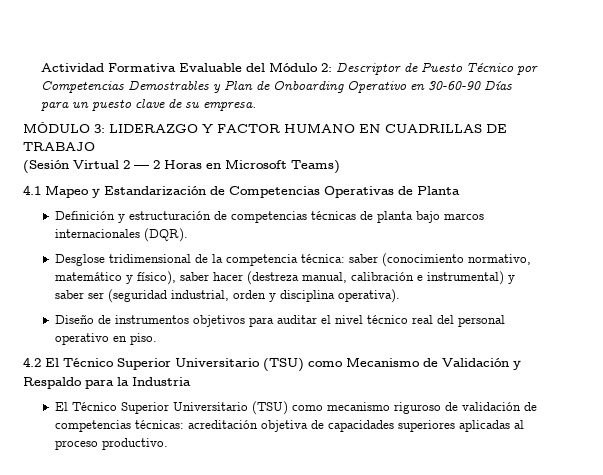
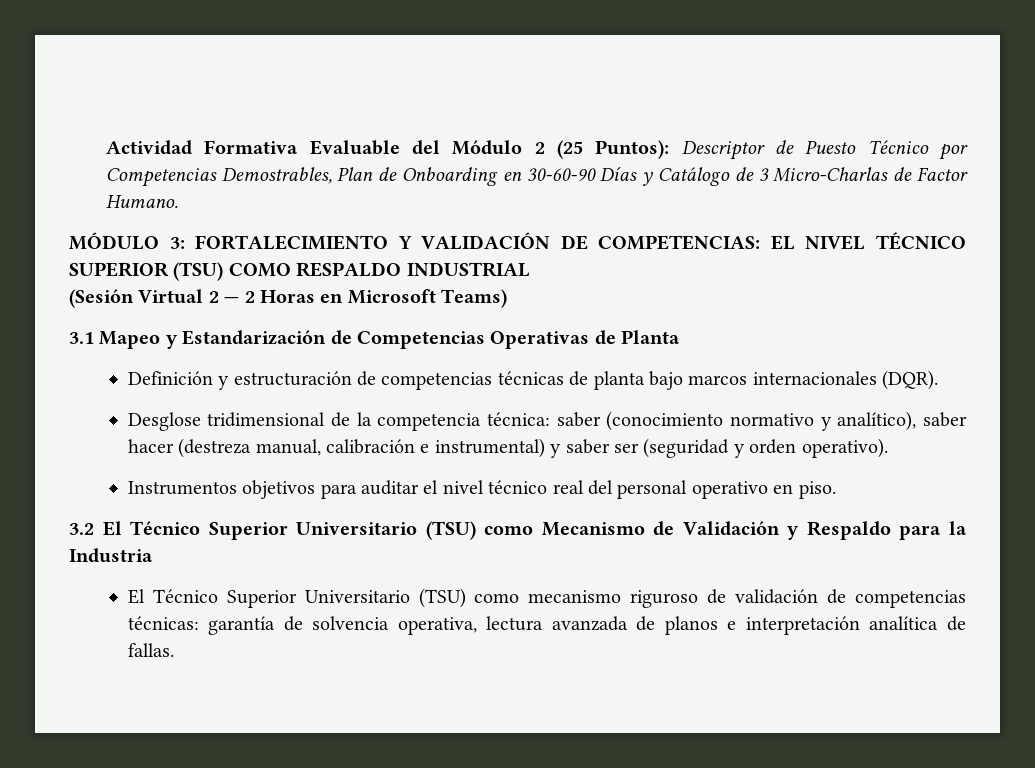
- Actividad Formativa Evaluable del Módulo 2: Descriptor de Puesto Técnico por Competencias Demostrables y Plan de Onboarding Operativo en 30-60-90 Días para un puesto clave de su empresa.
- MÓDULO 3: LIDERAZGO Y FACTOR HUMANO EN CUADRILLAS DE TRABAJO
+ Actividad Formativa Evaluable del Módulo 2 (25 Puntos): Descriptor de Puesto Técnico por Competencias Demostrables, Plan de Onboarding en 30-60-90 Días y Catálogo de 3 Micro-Charlas de Factor Humano.
+ MÓDULO 3: FORTALECIMIENTO Y VALIDACIÓN DE COMPETENCIAS: EL NIVEL TÉCNICO SUPERIOR (TSU) COMO RESPALDO INDUSTRIAL
- 4.1 Mapeo y Estandarización de Competencias Operativas de Planta
+ 3.1 Mapeo y Estandarización de Competencias Operativas de Planta
- Desglose tridimensional de la competencia técnica: saber (conocimiento normativo, matemático y físico), saber hacer (destreza manual, calibración e instrumental) y saber ser (seguridad industrial, orden y disciplina operativa).
- Diseño de instrumentos objetivos para auditar el nivel técnico real del personal operativo en piso.
+ Desglose tridimensional de la competencia técnica: saber (conocimiento normativo y analítico), saber hacer (destreza manual, calibración e instrumental) y saber ser (seguridad y orden operativo).
+ Instrumentos objetivos para auditar el nivel técnico real del personal operativo en piso.
- 4.2 El Técnico Superior Universitario (TSU) como Mecanismo de Validación y Respaldo para la Industria
+ 3.2 El Técnico Superior Universitario (TSU) como Mecanismo de Validación y Respaldo para la Industria
- El Técnico Superior Universitario (TSU) como mecanismo riguroso de validación de competencias técnicas: acreditación objetiva de capacidades superiores aplicadas al proceso productivo.
+ El Técnico Superior Universitario (TSU) como mecanismo riguroso de validación de competencias técnicas: garantía de solvencia operativa, lectura avanzada de planos e interpretación analítica de fallas.

